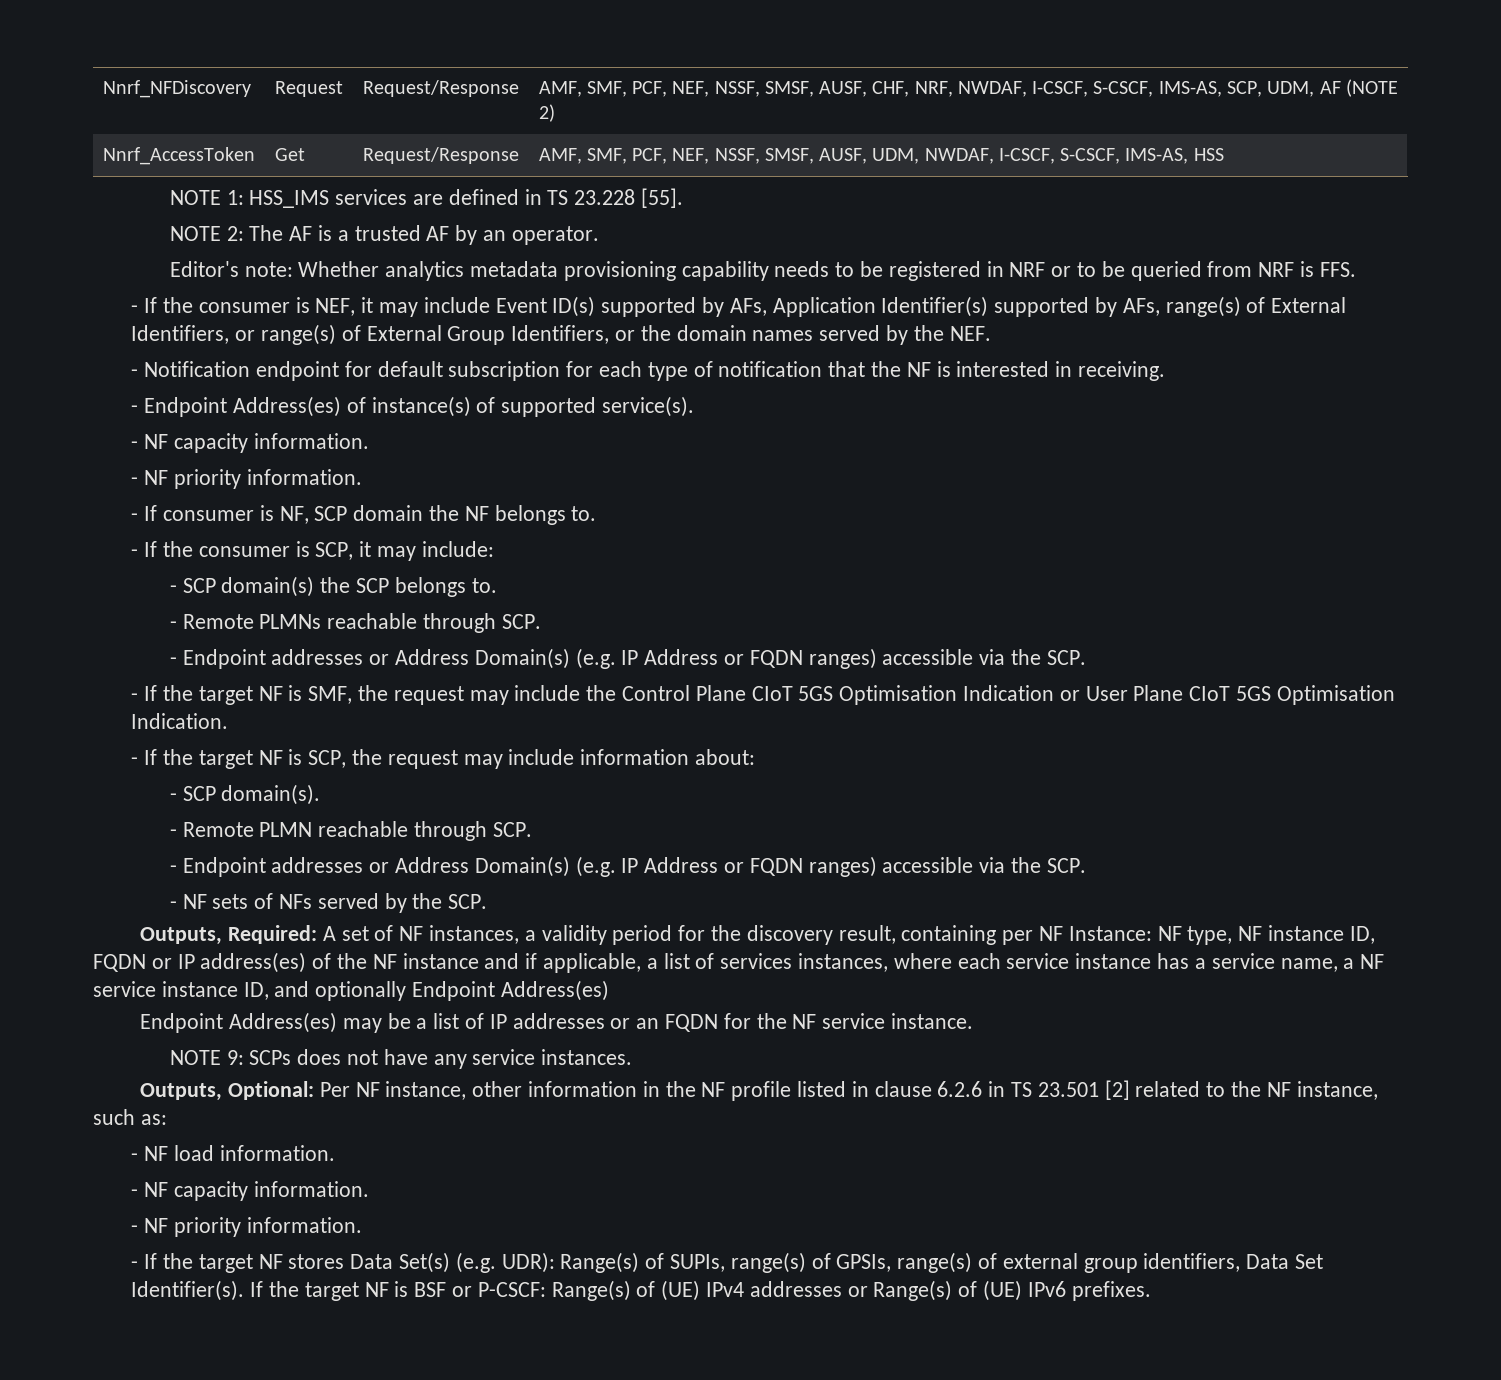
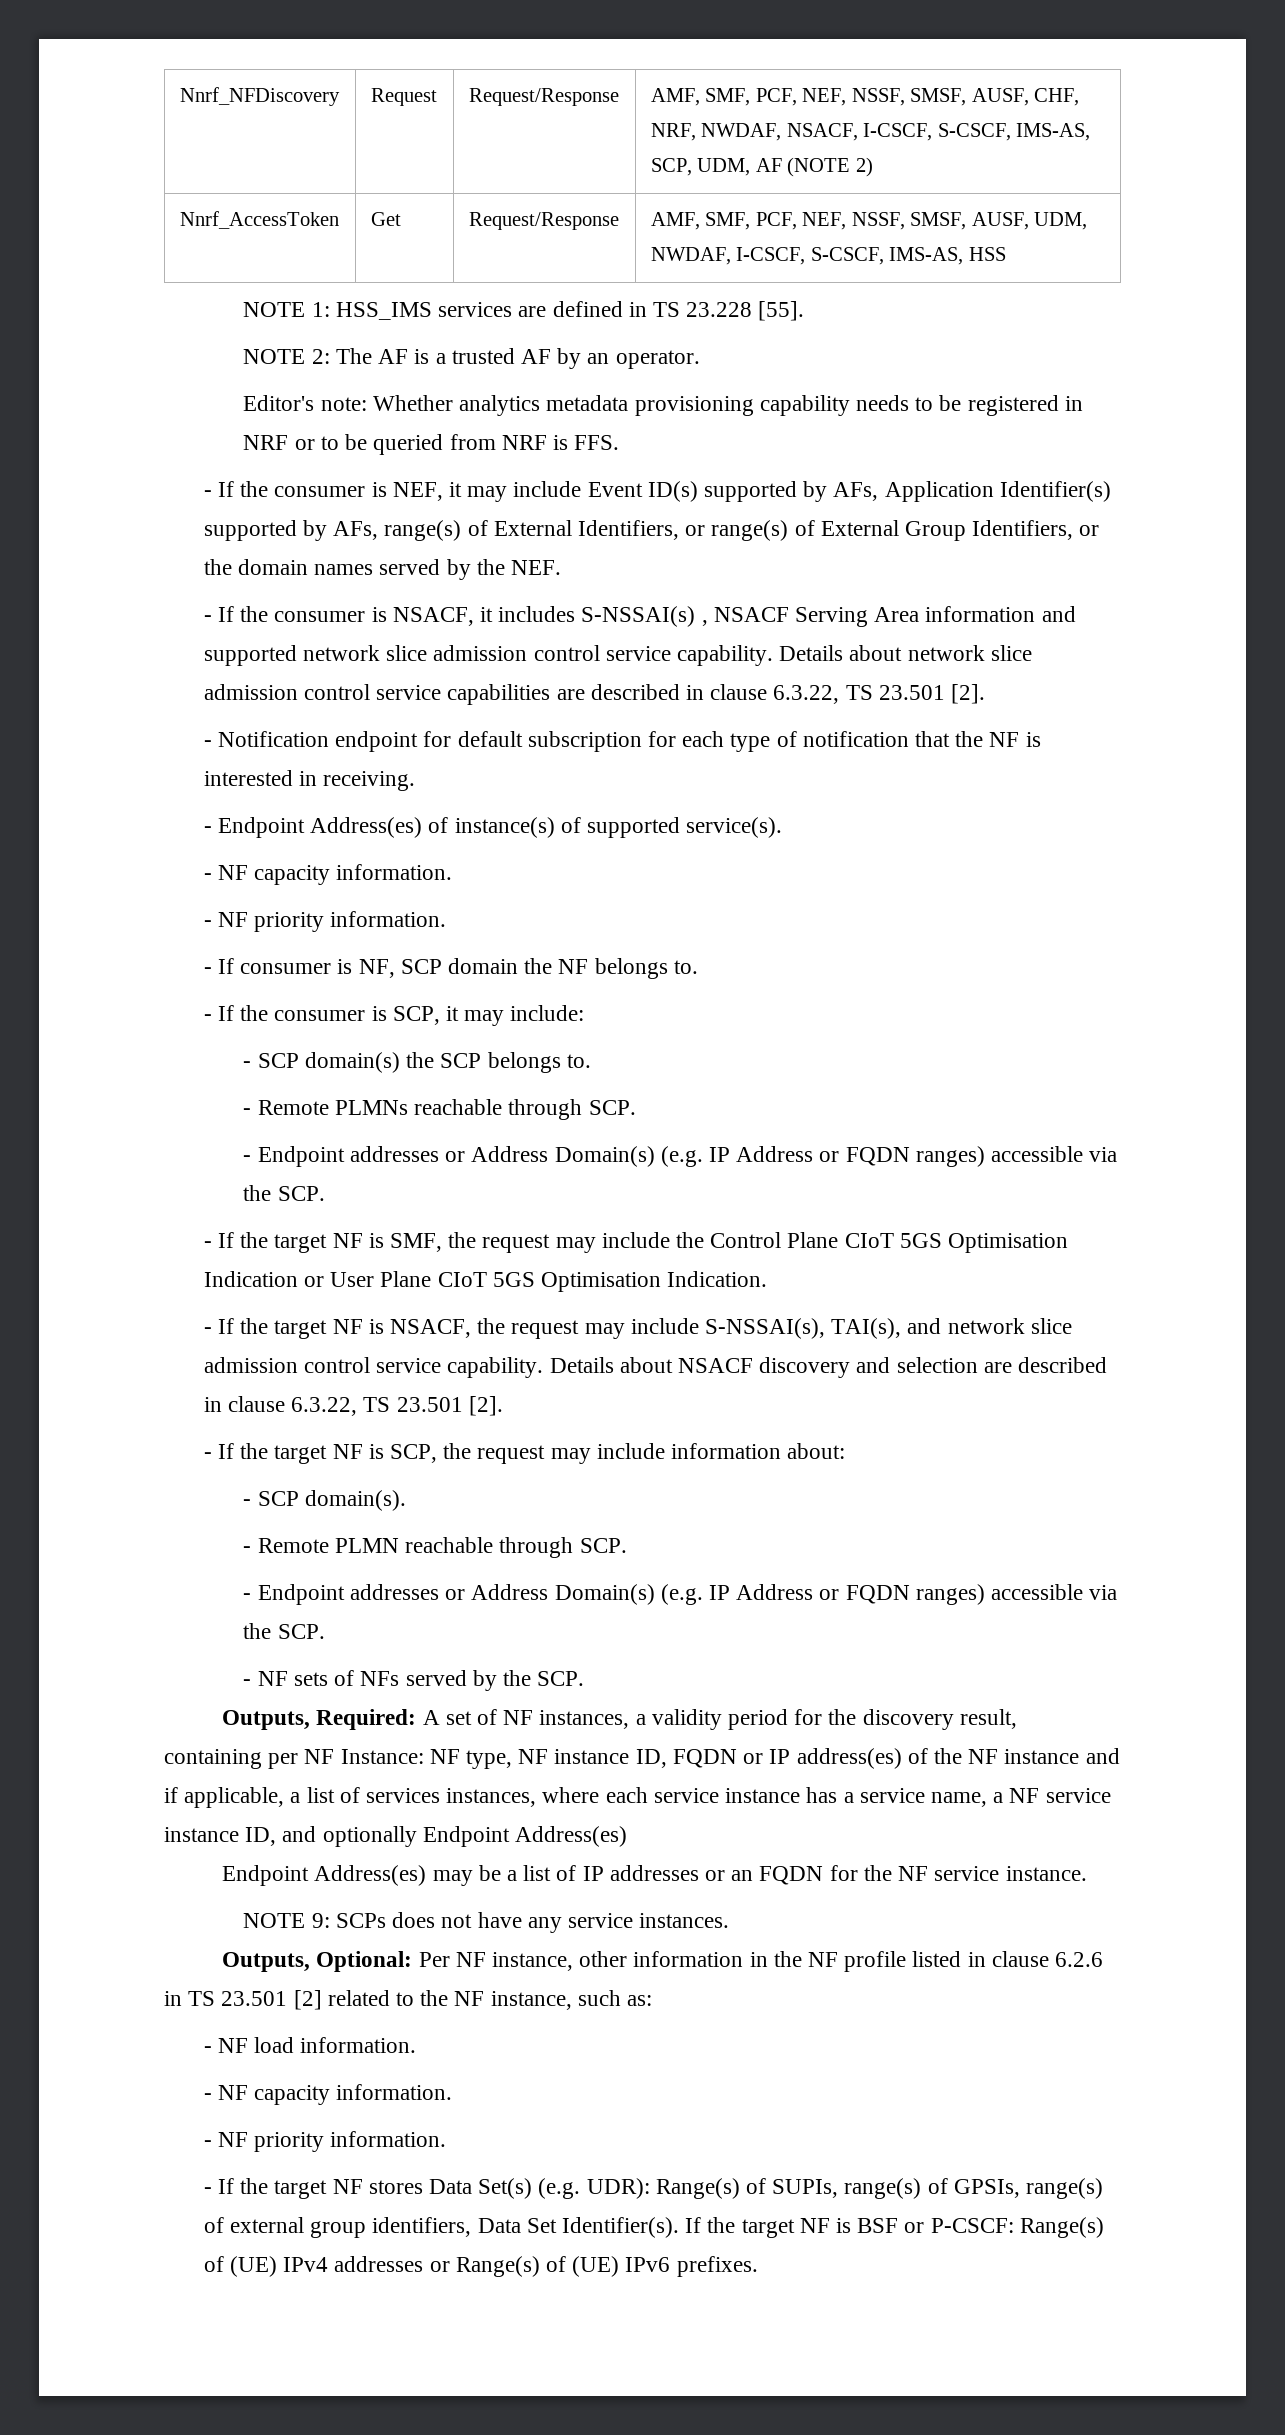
- Nnrf_NFDiscovery | Request | Request/Response | AMF, SMF, PCF, NEF, NSSF, SMSF, AUSF, CHF, NRF, NWDAF, I-CSCF, S-CSCF, IMS-AS, SCP, UDM, AF (NOTE 2)
+ Nnrf_NFDiscovery | Request | Request/Response | AMF, SMF, PCF, NEF, NSSF, SMSF, AUSF, CHF, NRF, NWDAF, NSACF, I-CSCF, S-CSCF, IMS-AS, SCP, UDM, AF (NOTE 2)
+ - If the consumer is NSACF, it includes S-NSSAI(s) , NSACF Serving Area information and supported network slice admission control service capability. Details about network slice admission control service capabilities are described in clause 6.3.22, TS 23.501 [2].
+ - If the target NF is NSACF, the request may include S-NSSAI(s), TAI(s), and network slice admission control service capability. Details about NSACF discovery and selection are described in clause 6.3.22, TS 23.501 [2].

